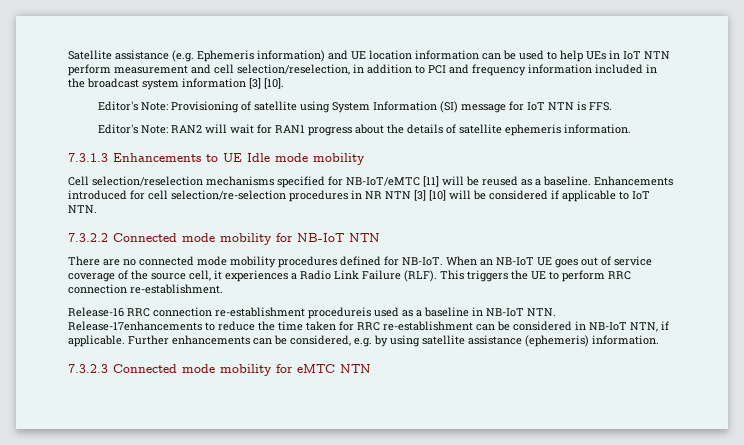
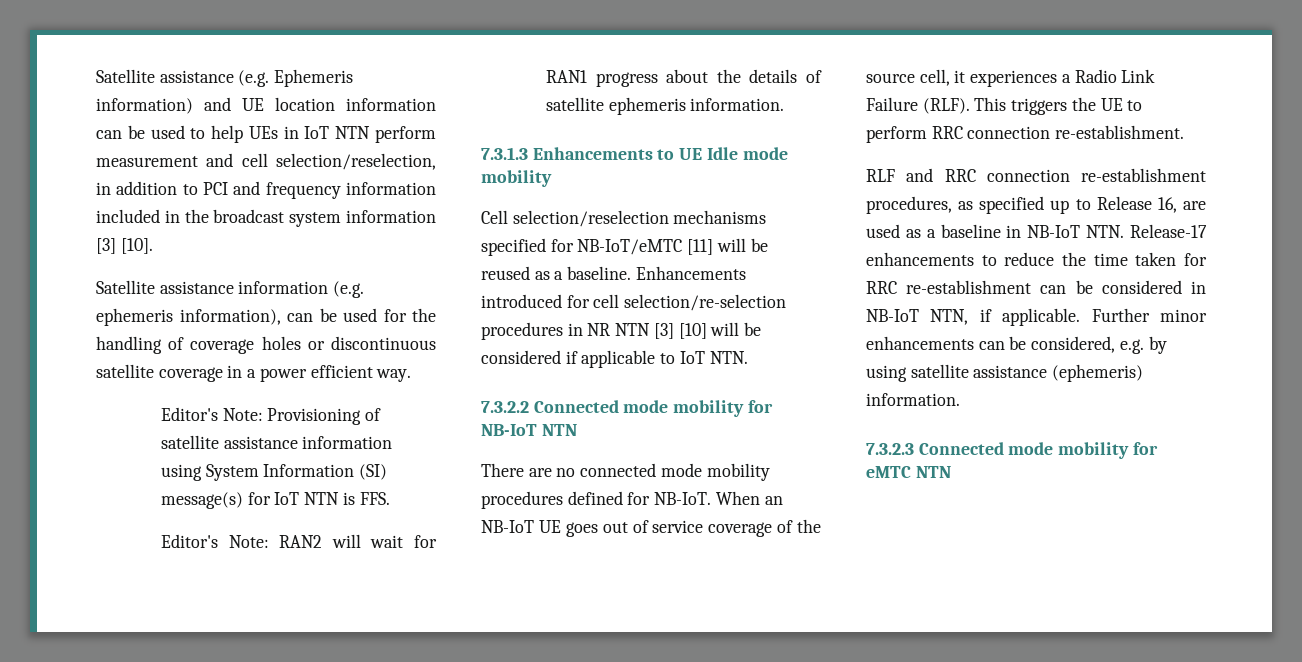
+ Satellite assistance information (e.g. ephemeris information), can be used for the handling of coverage holes or discontinuous satellite coverage in a power efficient way.
- Editor's Note: Provisioning of satellite using System Information (SI) message for IoT NTN is FFS.
+ Editor's Note: Provisioning of satellite assistance information using System Information (SI) message(s) for IoT NTN is FFS.
- Release-16 RRC connection re-establishment procedureis used as a baseline in NB-IoT NTN. Release-17enhancements to reduce the time taken for RRC re-establishment can be considered in NB-IoT NTN, if applicable.
+ RLF and RRC connection re-establishment procedures, as specified up to Release 16, are used as a baseline in NB-IoT NTN. Release-17 enhancements to reduce the time taken for RRC re-establishment can be considered in NB-IoT NTN, if applicable.
- Further enhancements can be considered, e.g. by using satellite assistance (ephemeris) information.
+ Further minor enhancements can be considered, e.g. by using satellite assistance (ephemeris) information.

